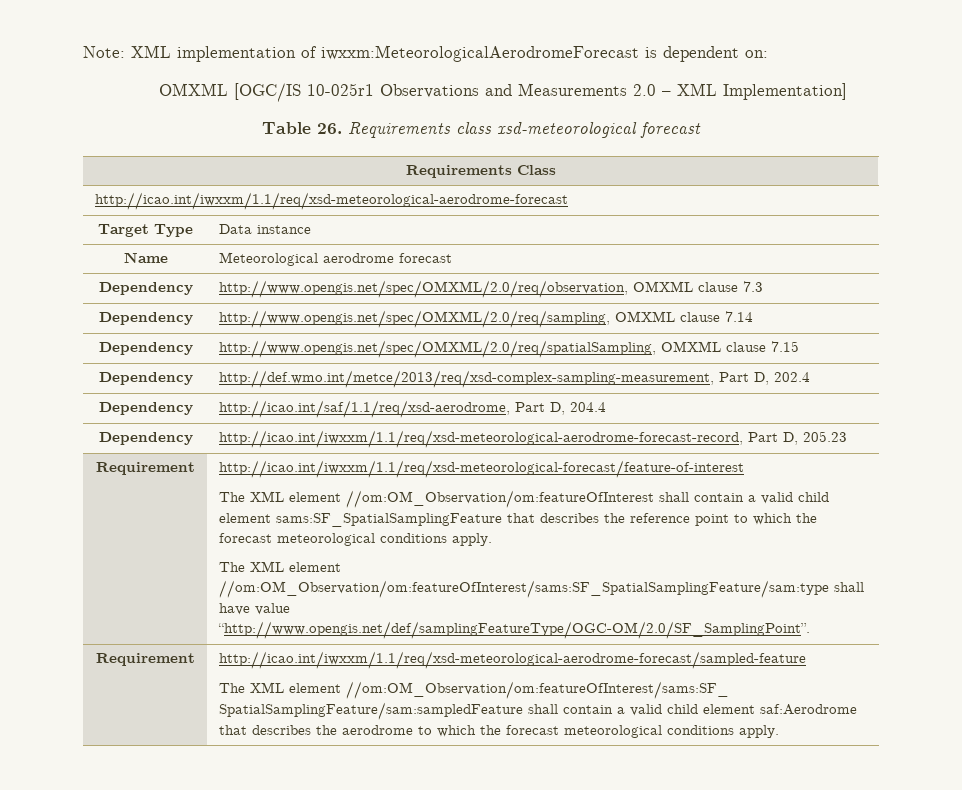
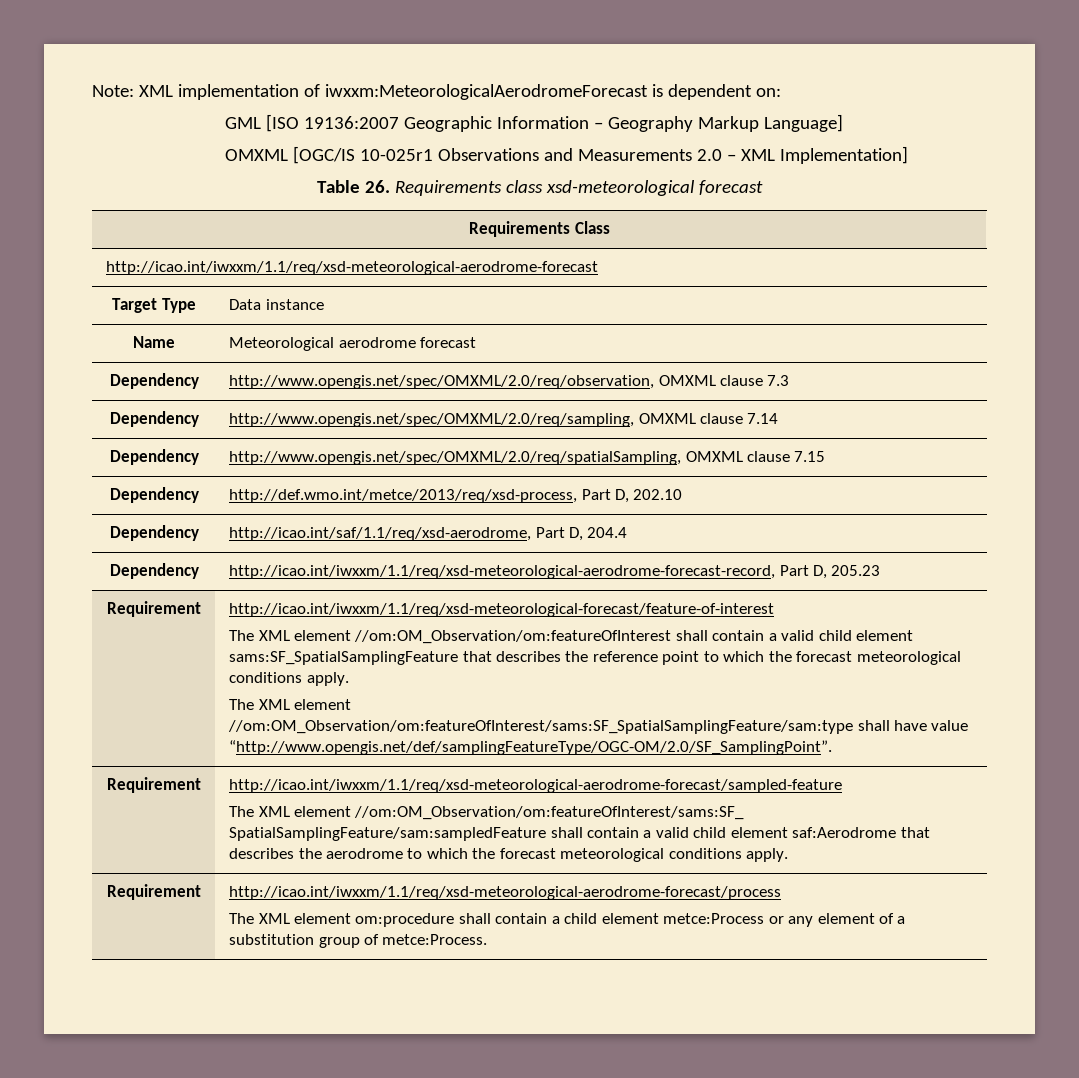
+ GML [ISO 19136:2007 Geographic Information – Geography Markup Language]
- Dependency | http://def.wmo.int/metce/2013/req/xsd-complex-sampling-measurement, Part D, 202.4
+ Dependency | http://def.wmo.int/metce/2013/req/xsd-process, Part D, 202.10
+ Requirement | http://icao.int/iwxxm/1.1/req/xsd-meteorological-aerodrome-forecast/process
+ The XML element om:procedure shall contain a child element metce:Process or any element of a substitution group of metce:Process.

